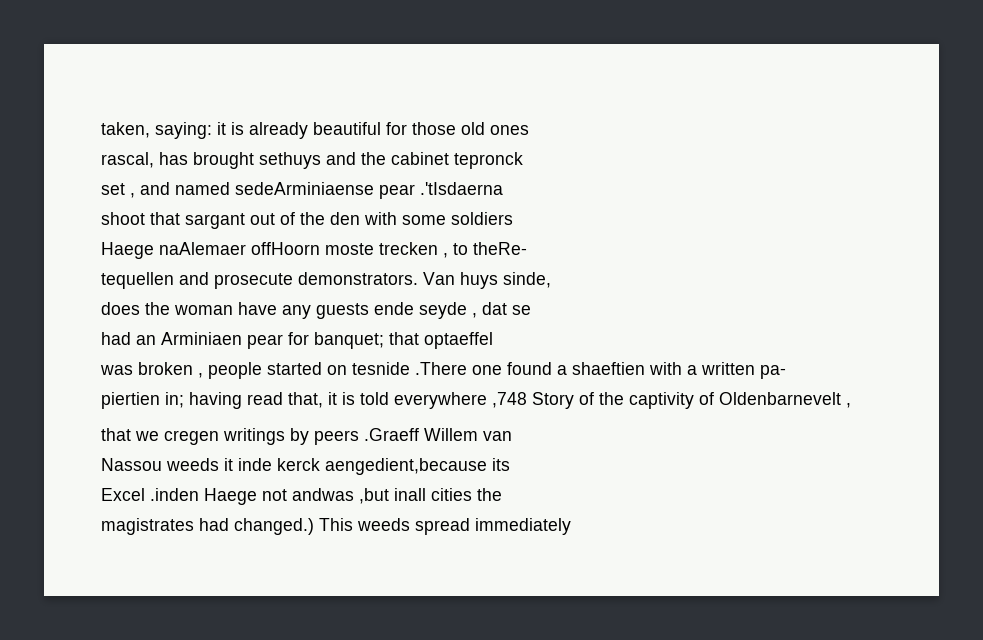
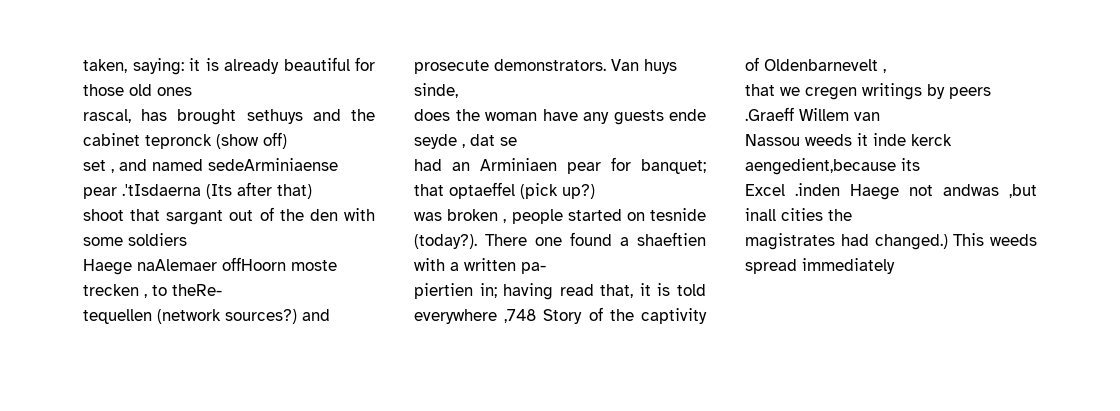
- rascal, has brought sethuys and the cabinet tepronck
+ rascal, has brought sethuys and the cabinet tepronck (show off)
- set , and named sedeArminiaense pear .'tIsdaerna
+ set , and named sedeArminiaense pear .'tIsdaerna (Its after that)
- tequellen and prosecute demonstrators.
+ tequellen (network sources?) and prosecute demonstrators.
- had an Arminiaen pear for banquet; that optaeffel
+ had an Arminiaen pear for banquet; that optaeffel (pick up?)
- was broken , people started on tesnide .There one found a shaeftien with a written pa-
+ was broken , people started on tesnide (today?). There one found a shaeftien with a written pa-

